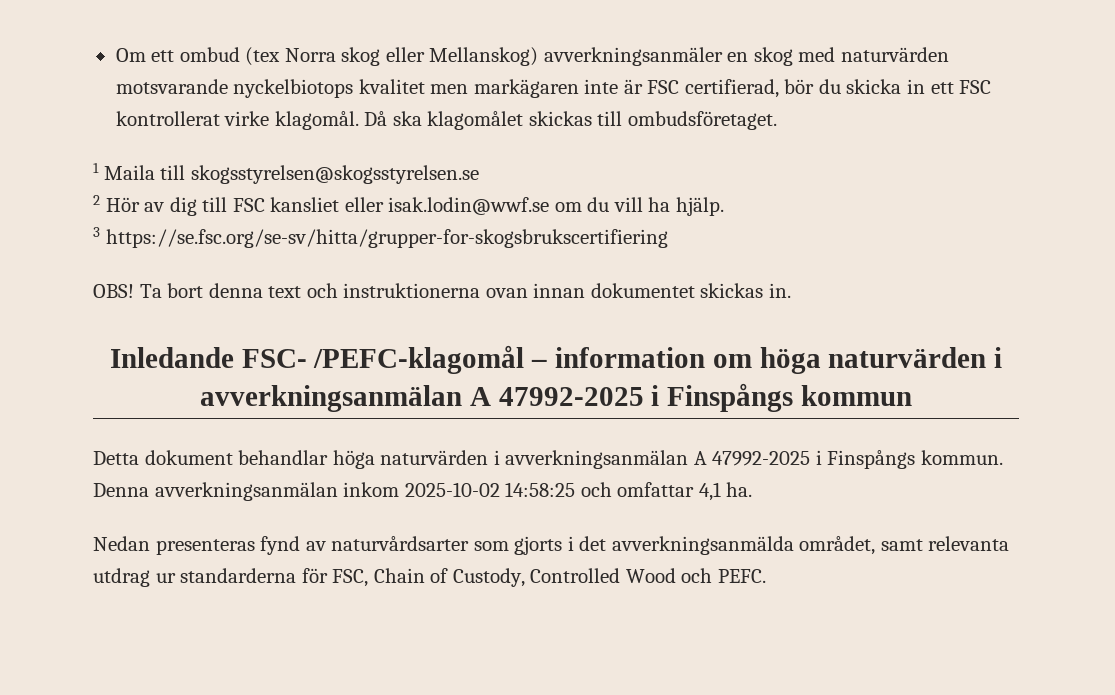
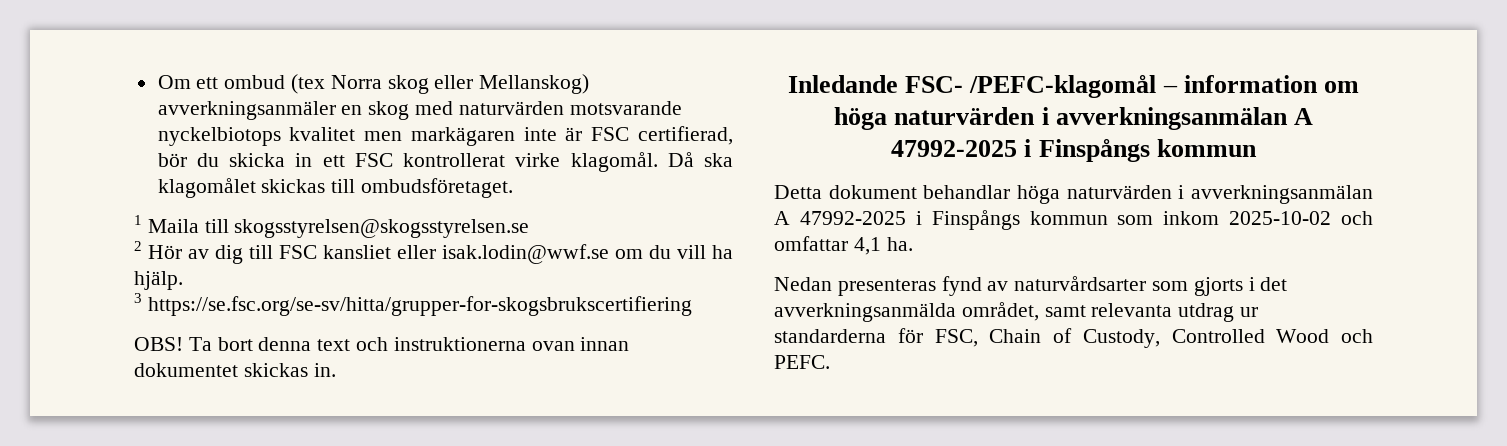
- Detta dokument behandlar höga naturvärden i avverkningsanmälan A 47992-2025 i Finspångs kommun. Denna avverkningsanmälan inkom 2025-10-02 14:58:25 och omfattar 4,1 ha.
+ Detta dokument behandlar höga naturvärden i avverkningsanmälan A 47992-2025 i Finspångs kommun som inkom 2025-10-02 och omfattar 4,1 ha.

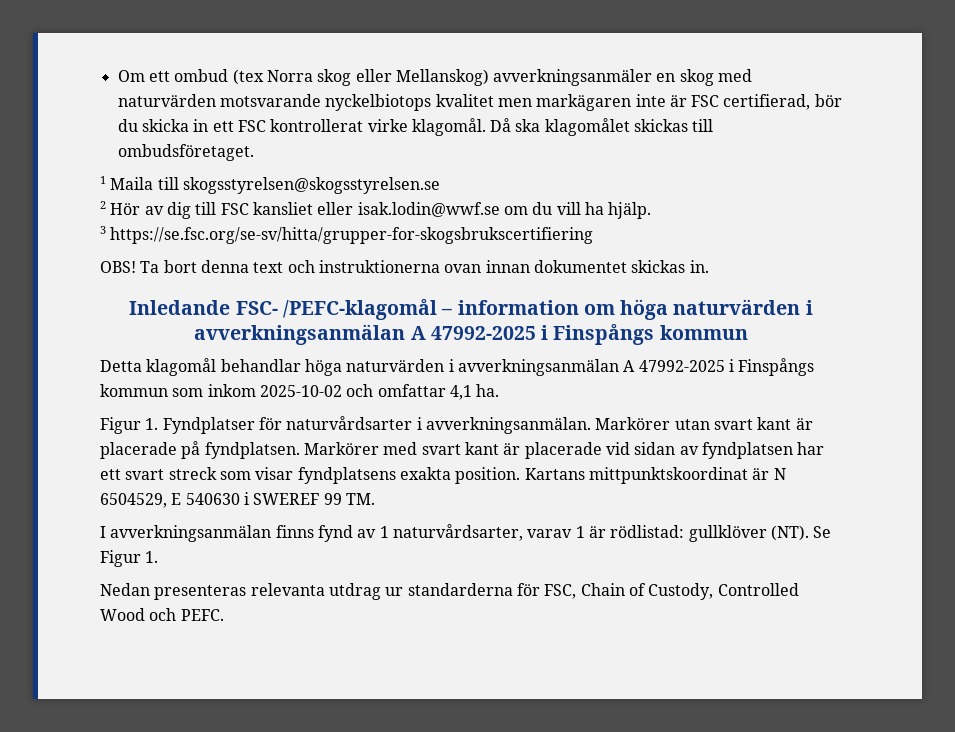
- Detta dokument behandlar höga naturvärden i avverkningsanmälan A 47992-2025 i Finspångs kommun som inkom 2025-10-02 och omfattar 4,1 ha.
+ Detta klagomål behandlar höga naturvärden i avverkningsanmälan A 47992-2025 i Finspångs kommun som inkom 2025-10-02 och omfattar 4,1 ha.
- Nedan presenteras fynd av naturvårdsarter som gjorts i det avverkningsanmälda området, samt relevanta utdrag ur standarderna för FSC, Chain of Custody, Controlled Wood och PEFC.
+ Figur 1. Fyndplatser för naturvårdsarter i avverkningsanmälan. Markörer utan svart kant är placerade på fyndplatsen. Markörer med svart kant är placerade vid sidan av fyndplatsen har ett svart streck som visar fyndplatsens exakta position. Kartans mittpunktskoordinat är N 6504529, E 540630 i SWEREF 99 TM.
+ I avverkningsanmälan finns fynd av 1 naturvårdsarter, varav 1 är rödlistad: gullklöver (NT). Se Figur 1.
+ Nedan presenteras relevanta utdrag ur standarderna för FSC, Chain of Custody, Controlled Wood och PEFC.

